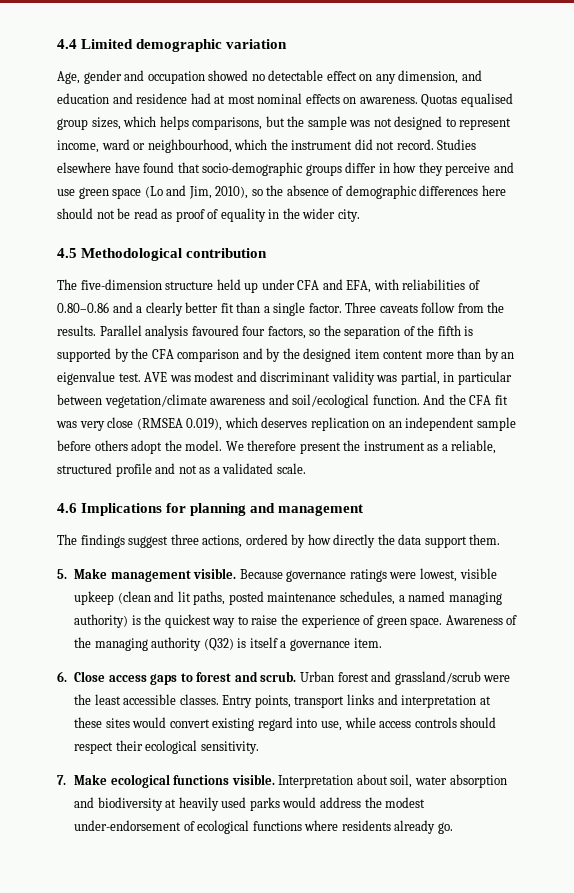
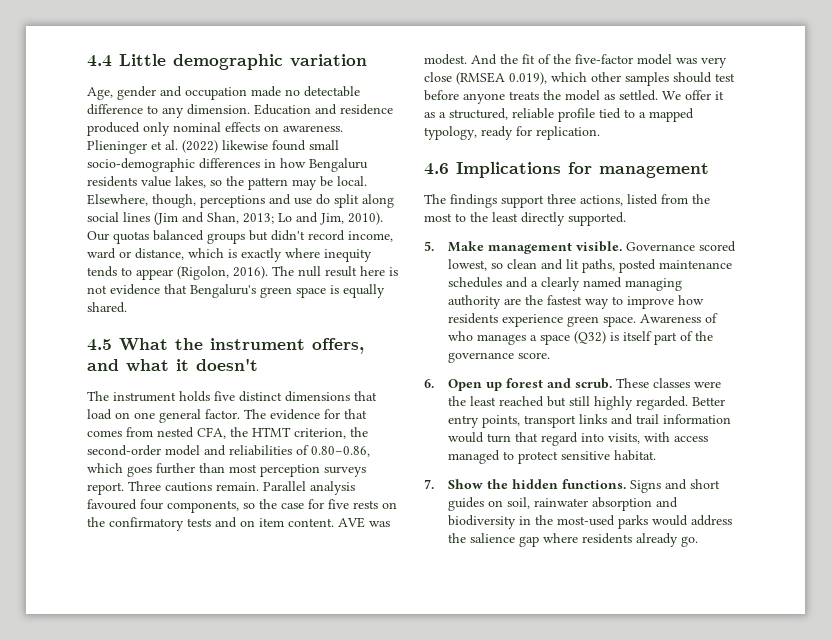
- 4.4 Limited demographic variation
+ 4.4 Little demographic variation
- Age, gender and occupation showed no detectable effect on any dimension, and education and residence had at most nominal effects on awareness. Quotas equalised group sizes, which helps comparisons, but the sample was not designed to represent income, ward or neighbourhood, which the instrument did not record. Studies elsewhere have found that socio-demographic groups differ in how they perceive and use green space (Lo and Jim, 2010), so the absence of demographic differences here should not be read as proof of equality in the wider city.
- 4.5 Methodological contribution
- The five-dimension structure held up under CFA and EFA, with reliabilities of 0.80–0.86 and a clearly better fit than a single factor. Three caveats follow from the results.
+ Age, gender and occupation made no detectable difference to any dimension. Education and residence produced only nominal effects on awareness. Plieninger et al. (2022) likewise found small socio-demographic differences in how Bengaluru residents value lakes, so the pattern may be local. Elsewhere, though, perceptions and use do split along social lines (Jim and Shan, 2013; Lo and Jim, 2010). Our quotas balanced groups but didn't record income, ward or distance, which is exactly where inequity tends to appear (Rigolon, 2016). The null result here is not evidence that Bengaluru's green space is equally shared.
+ 4.5 What the instrument offers, and what it doesn't
+ The instrument holds five distinct dimensions that load on one general factor. The evidence for that comes from nested CFA, the HTMT criterion, the second-order model and reliabilities of 0.80–0.86, which goes further than most perception surveys report. Three cautions remain.
- Parallel analysis favoured four factors, so the separation of the fifth is supported by the CFA comparison and by the designed item content more than by an eigenvalue test. AVE was modest and discriminant validity was partial, in particular between vegetation/climate awareness and soil/ecological function. And the CFA fit was very close (RMSEA 0.019), which deserves replication on an independent sample before others adopt the model. We therefore present the instrument as a reliable, structured profile and not as a validated scale.
+ Parallel analysis favoured four components, so the case for five rests on the confirmatory tests and on item content. AVE was modest. And the fit of the five-factor model was very close (RMSEA 0.019), which other samples should test before anyone treats the model as settled. We offer it as a structured, reliable profile tied to a mapped typology, ready for replication.
- 4.6 Implications for planning and management
+ 4.6 Implications for management
- The findings suggest three actions, ordered by how directly the data support them.
- 5. Make management visible. Because governance ratings were lowest, visible upkeep (clean and lit paths, posted maintenance schedules, a named managing authority) is the quickest way to raise the experience of green space. Awareness of the managing authority (Q32) is itself a governance item.
- 6. Close access gaps to forest and scrub. Urban forest and grassland/scrub were the least accessible classes. Entry points, transport links and interpretation at these sites would convert existing regard into use, while access controls should respect their ecological sensitivity.
- 7. Make ecological functions visible. Interpretation about soil, water absorption and biodiversity at heavily used parks would address the modest under-endorsement of ecological functions where residents already go.
+ The findings support three actions, listed from the most to the least directly supported.
+ 5. Make management visible. Governance scored lowest, so clean and lit paths, posted maintenance schedules and a clearly named managing authority are the fastest way to improve how residents experience green space. Awareness of who manages a space (Q32) is itself part of the governance score.
+ 6. Open up forest and scrub. These classes were the least reached but still highly regarded. Better entry points, transport links and trail information would turn that regard into visits, with access managed to protect sensitive habitat.
+ 7. Show the hidden functions. Signs and short guides on soil, rainwater absorption and biodiversity in the most-used parks would address the salience gap where residents already go.

